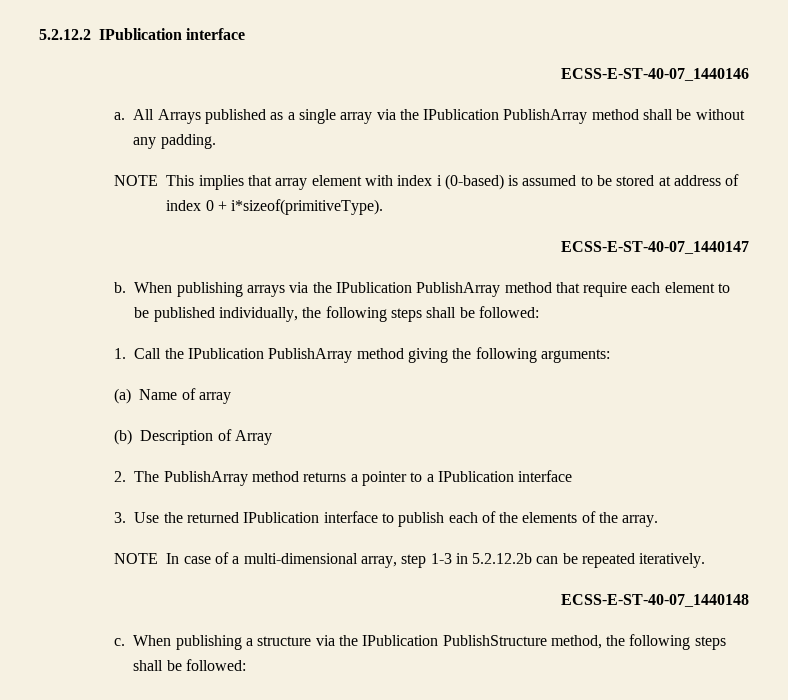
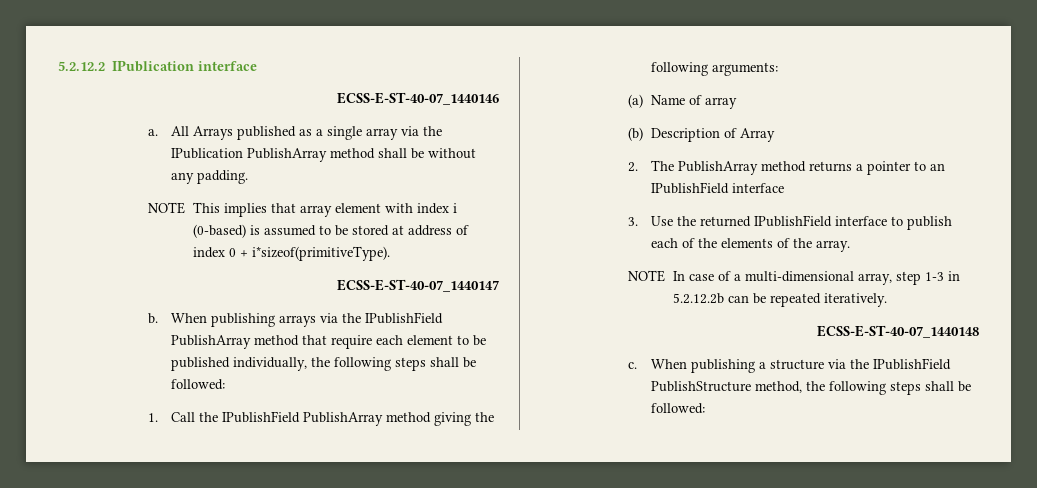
- When publishing arrays via the IPublication PublishArray method that require each element to be published individually, the following steps shall be followed:
+ When publishing arrays via the IPublishField PublishArray method that require each element to be published individually, the following steps shall be followed:
- 1. Call the IPublication PublishArray method giving the following arguments:
+ 1. Call the IPublishField PublishArray method giving the following arguments:
- 2. The PublishArray method returns a pointer to a IPublication interface
+ 2. The PublishArray method returns a pointer to an IPublishField interface
- 3. Use the returned IPublication interface to publish each of the elements of the array.
+ 3. Use the returned IPublishField interface to publish each of the elements of the array.
- When publishing a structure via the IPublication PublishStructure method, the following steps shall be followed:
+ When publishing a structure via the IPublishField PublishStructure method, the following steps shall be followed:

